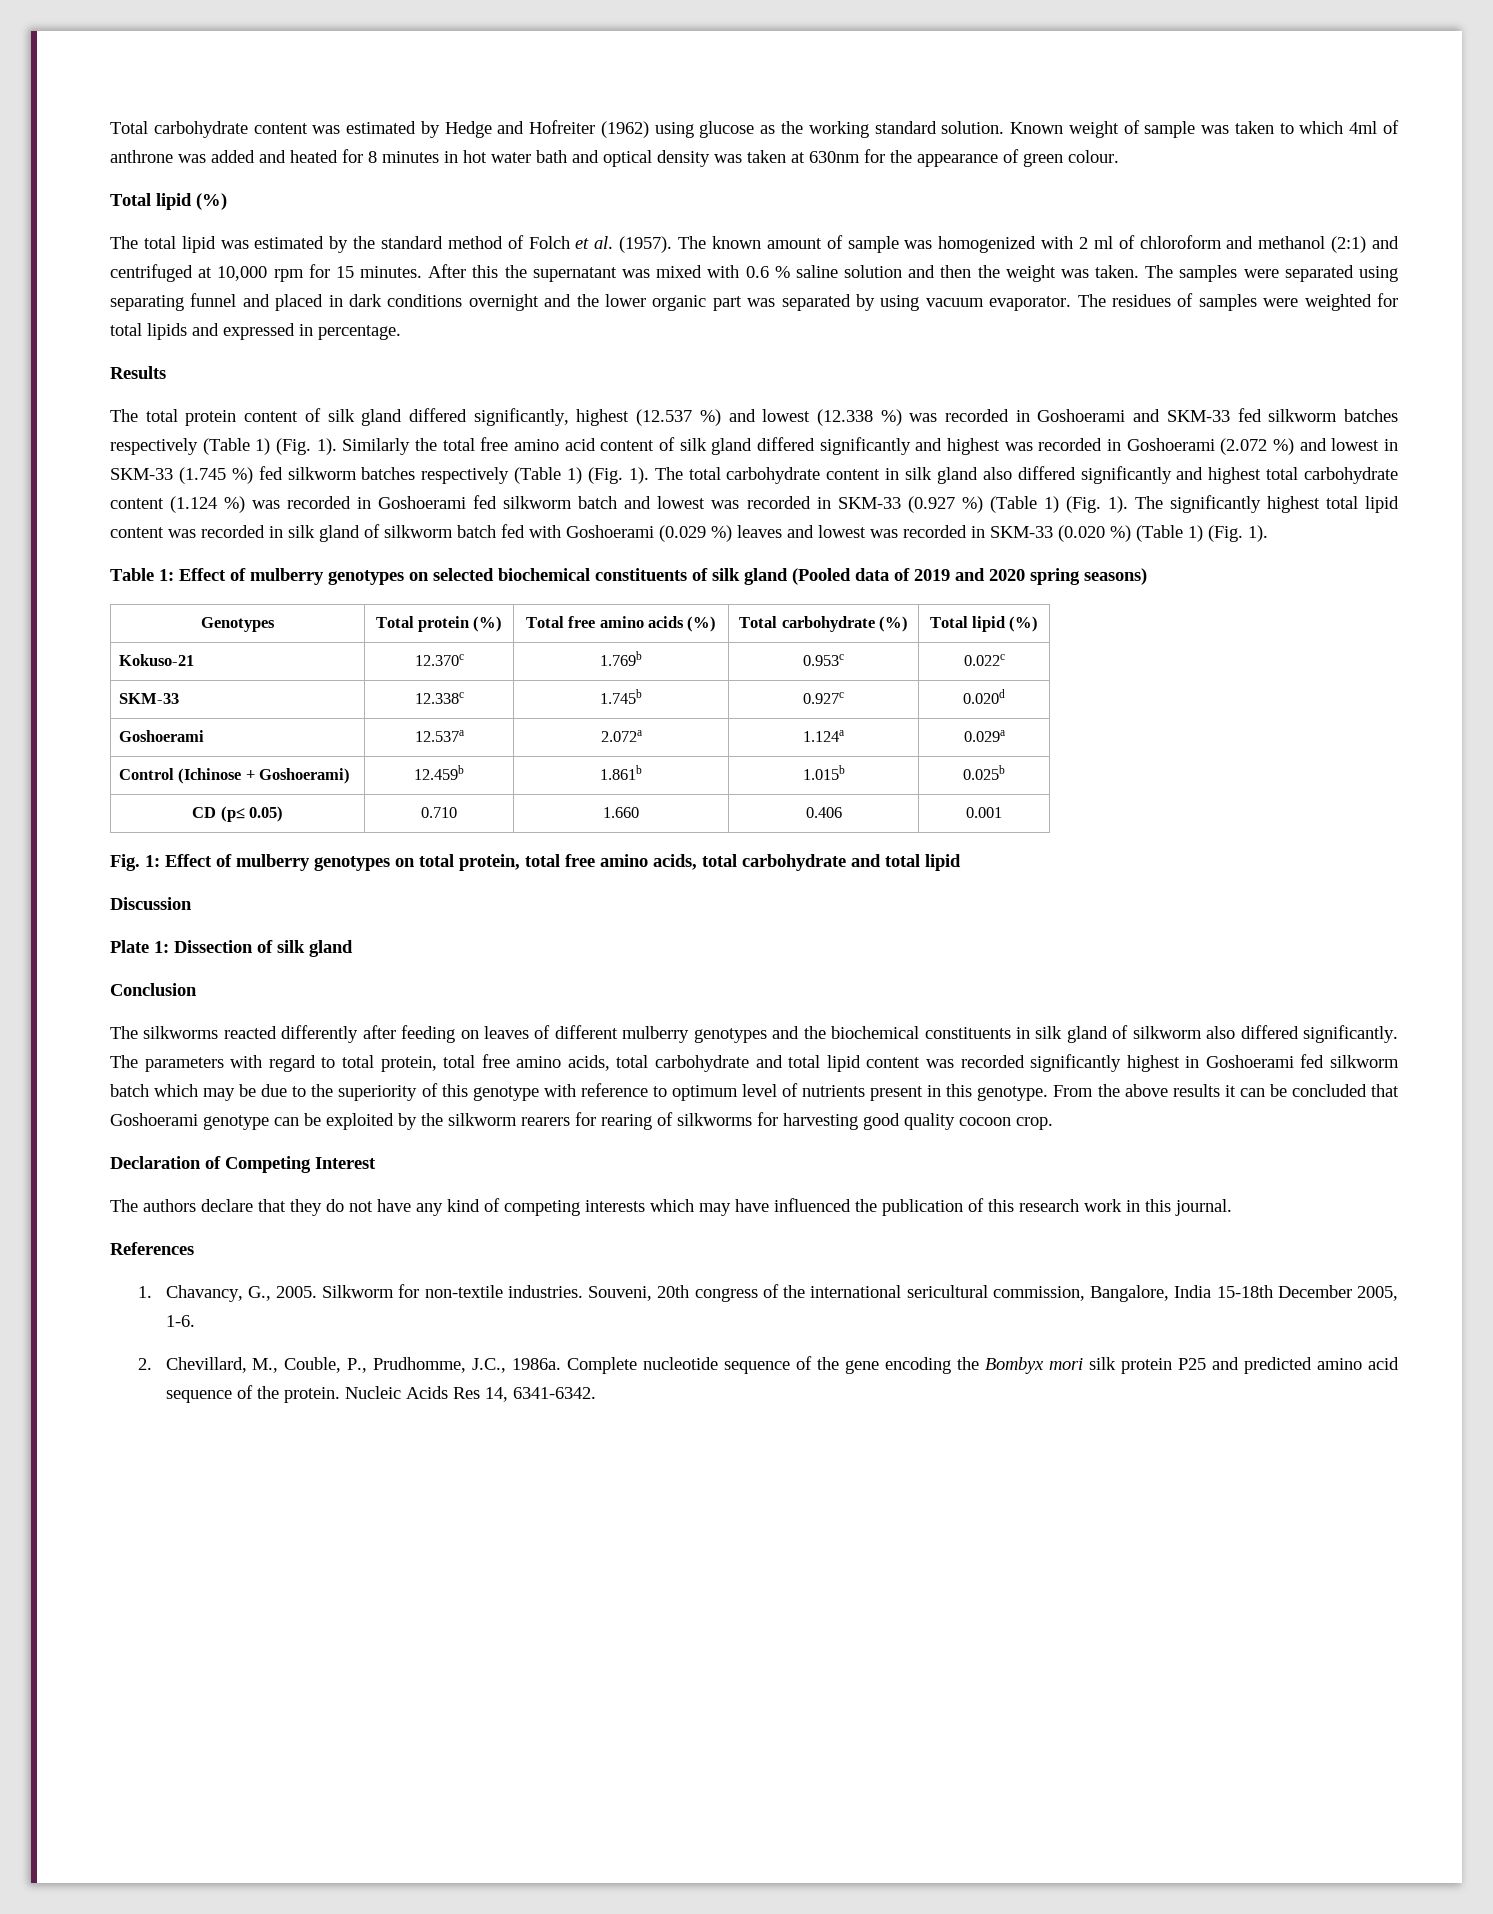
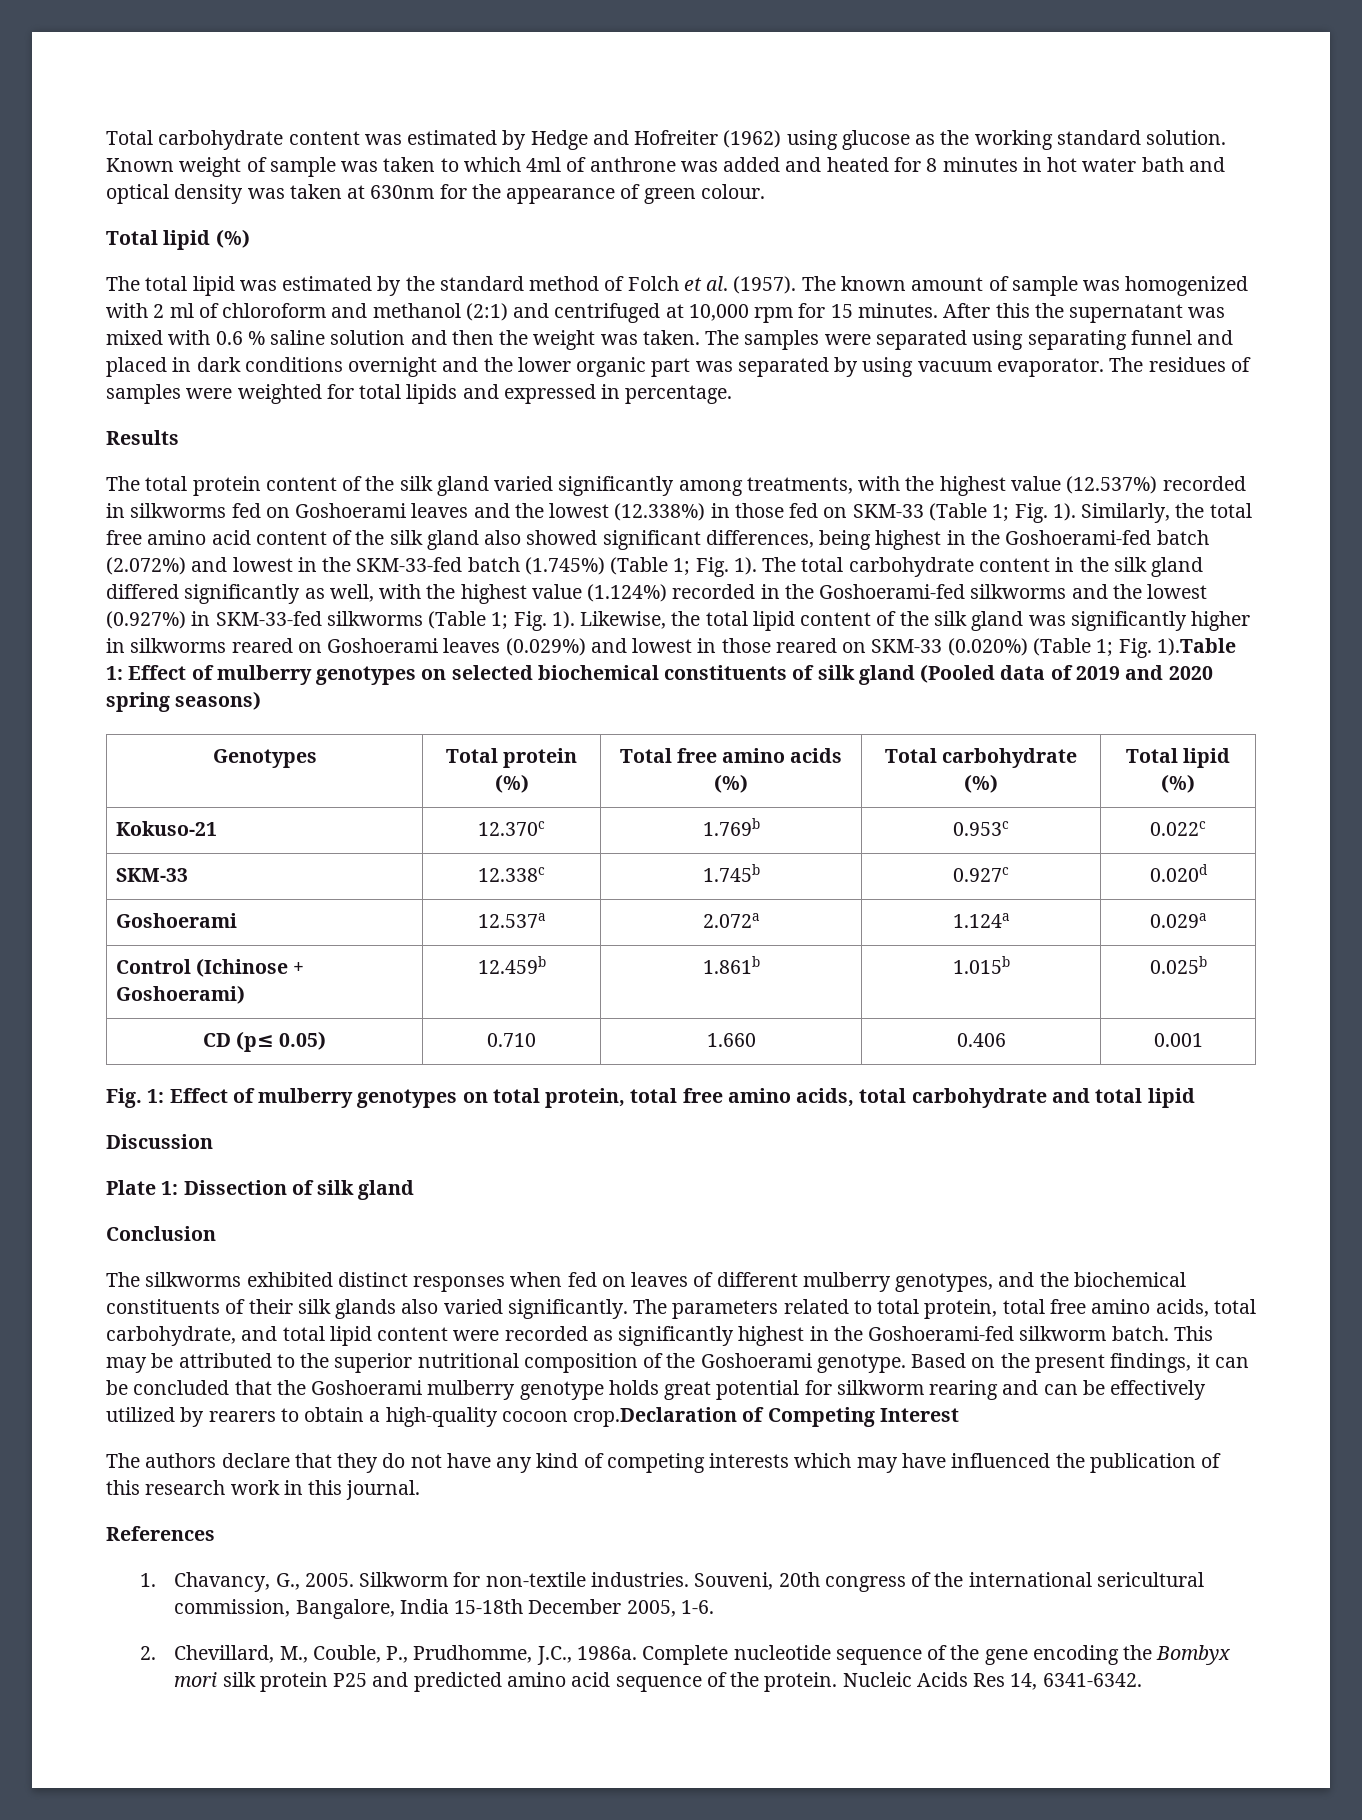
- The total protein content of silk gland differed significantly, highest (12.537 %) and lowest (12.338 %) was recorded in Goshoerami and SKM-33 fed silkworm batches respectively (Table 1) (Fig. 1). Similarly the total free amino acid content of silk gland differed significantly and highest was recorded in Goshoerami (2.072 %) and lowest in SKM-33 (1.745 %) fed silkworm batches respectively (Table 1) (Fig. 1).
+ The total protein content of the silk gland varied significantly among treatments, with the highest value (12.537%) recorded in silkworms fed on Goshoerami leaves and the lowest (12.338%) in those fed on SKM-33 (Table 1; Fig. 1). Similarly, the total free amino acid content of the silk gland also showed significant differences, being highest in the Goshoerami-fed batch (2.072%) and lowest in the SKM-33-fed batch (1.745%) (Table 1; Fig. 1).
- The total carbohydrate content in silk gland also differed significantly and highest total carbohydrate content (1.124 %) was recorded in Goshoerami fed silkworm batch and lowest was recorded in SKM-33 (0.927 %) (Table 1) (Fig. 1). The significantly highest total lipid content was recorded in silk gland of silkworm batch fed with Goshoerami (0.029 %) leaves and lowest was recorded in SKM-33 (0.020 %) (Table 1) (Fig. 1).
- Table 1: Effect of mulberry genotypes on selected biochemical constituents of silk gland (Pooled data of 2019 and 2020 spring seasons)
+ The total carbohydrate content in the silk gland differed significantly as well, with the highest value (1.124%) recorded in the Goshoerami-fed silkworms and the lowest (0.927%) in SKM-33-fed silkworms (Table 1; Fig. 1). Likewise, the total lipid content of the silk gland was significantly higher in silkworms reared on Goshoerami leaves (0.029%) and lowest in those reared on SKM-33 (0.020%) (Table 1; Fig. 1).Table 1: Effect of mulberry genotypes on selected biochemical constituents of silk gland (Pooled data of 2019 and 2020 spring seasons)
- The silkworms reacted differently after feeding on leaves of different mulberry genotypes and the biochemical constituents in silk gland of silkworm also differed significantly.
+ The silkworms exhibited distinct responses when fed on leaves of different mulberry genotypes, and the biochemical constituents of their silk glands also varied significantly.
- The parameters with regard to total protein, total free amino acids, total carbohydrate and total lipid content was recorded significantly highest in Goshoerami fed silkworm batch which may be due to the superiority of this genotype with reference to optimum level of nutrients present in this genotype. From the above results it can be concluded that Goshoerami genotype can be exploited by the silkworm rearers for rearing of silkworms for harvesting good quality cocoon crop.
- Declaration of Competing Interest
+ The parameters related to total protein, total free amino acids, total carbohydrate, and total lipid content were recorded as significantly highest in the Goshoerami-fed silkworm batch. This may be attributed to the superior nutritional composition of the Goshoerami genotype. Based on the present findings, it can be concluded that the Goshoerami mulberry genotype holds great potential for silkworm rearing and can be effectively utilized by rearers to obtain a high-quality cocoon crop.Declaration of Competing Interest

